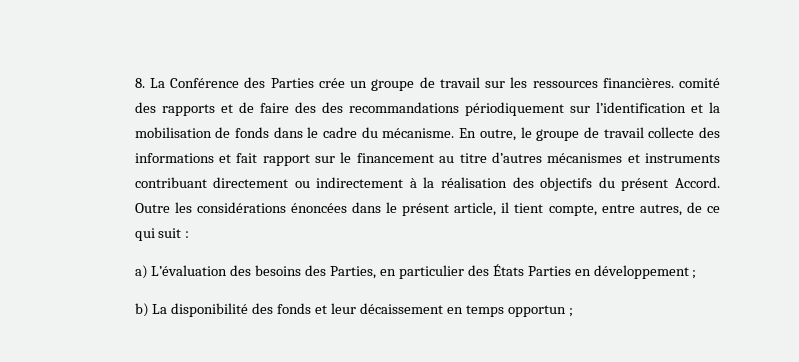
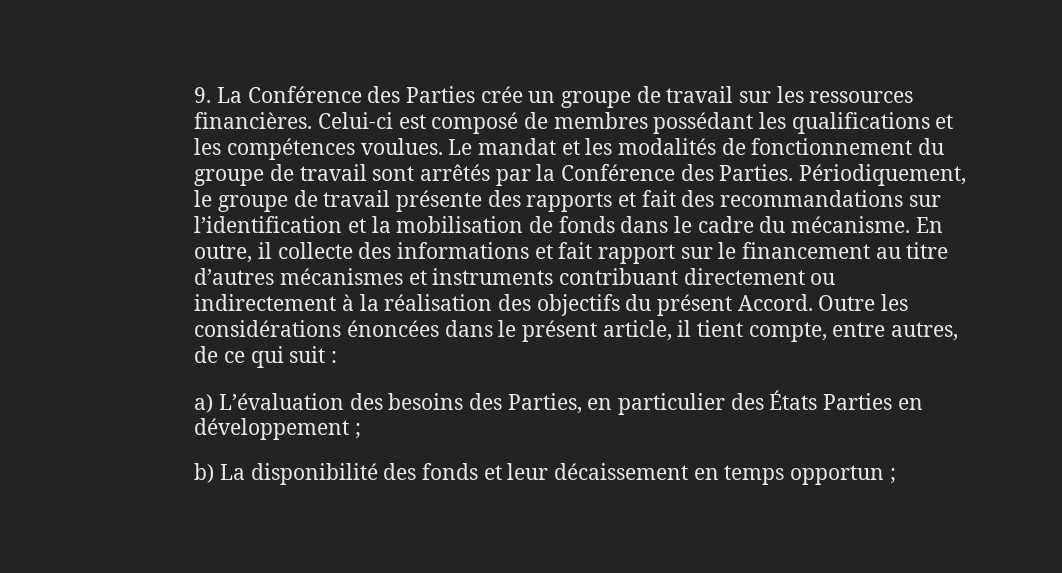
- 8. La Conférence des Parties crée un groupe de travail sur les ressources financières. comité des rapports et de faire des des recommandations périodiquement sur l’identification et la mobilisation de fonds dans le cadre du mécanisme.
+ 9. La Conférence des Parties crée un groupe de travail sur les ressources financières. Celui-ci est composé de membres possédant les qualifications et les compétences voulues. Le mandat et les modalités de fonctionnement du groupe de travail sont arrêtés par la Conférence des Parties. Périodiquement, le groupe de travail présente des rapports et fait des recommandations sur l’identification et la mobilisation de fonds dans le cadre du mécanisme.
- En outre, le groupe de travail collecte des informations et fait rapport sur le financement au titre d’autres mécanismes et instruments contribuant directement ou indirectement à la réalisation des objectifs du présent Accord.
+ En outre, il collecte des informations et fait rapport sur le financement au titre d’autres mécanismes et instruments contribuant directement ou indirectement à la réalisation des objectifs du présent Accord.

